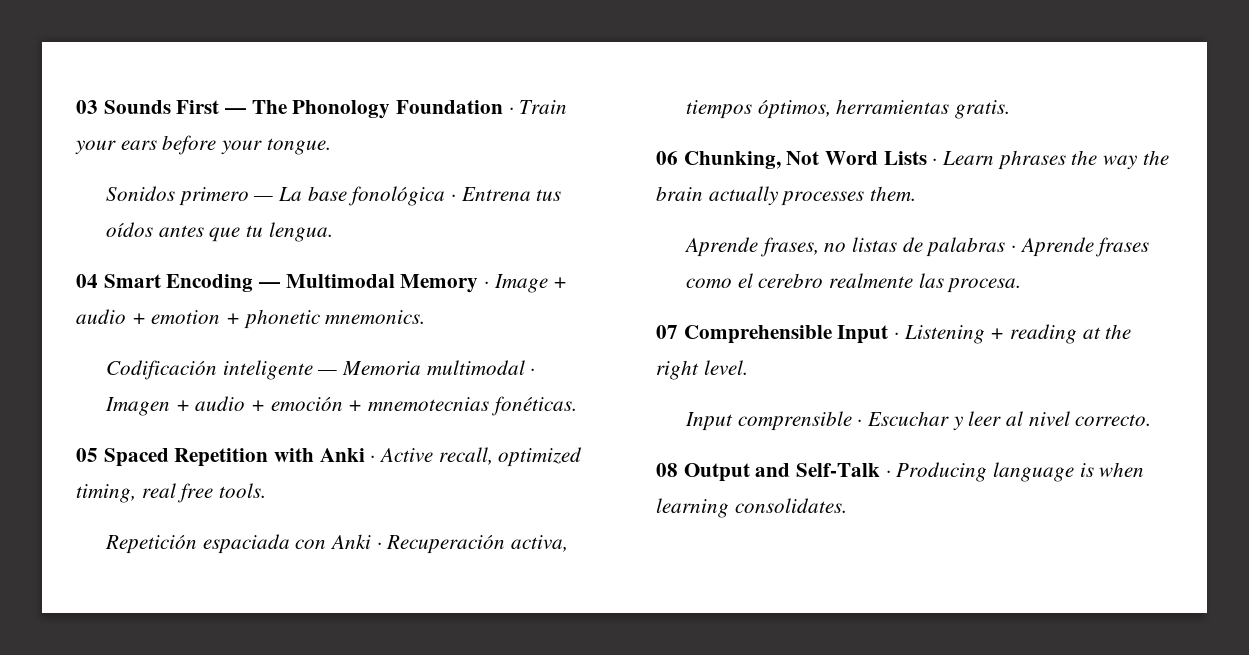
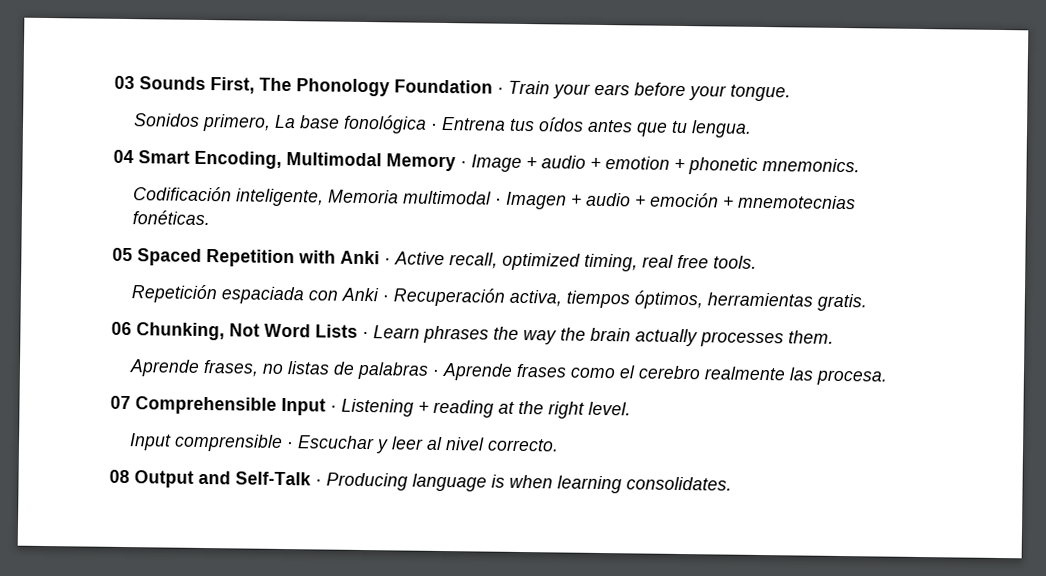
- 03 Sounds First — The Phonology Foundation · Train your ears before your tongue.
+ 03 Sounds First, The Phonology Foundation · Train your ears before your tongue.
- Sonidos primero — La base fonológica · Entrena tus oídos antes que tu lengua.
+ Sonidos primero, La base fonológica · Entrena tus oídos antes que tu lengua.
- 04 Smart Encoding — Multimodal Memory · Image + audio + emotion + phonetic mnemonics.
+ 04 Smart Encoding, Multimodal Memory · Image + audio + emotion + phonetic mnemonics.
- Codificación inteligente — Memoria multimodal · Imagen + audio + emoción + mnemotecnias fonéticas.
+ Codificación inteligente, Memoria multimodal · Imagen + audio + emoción + mnemotecnias fonéticas.

